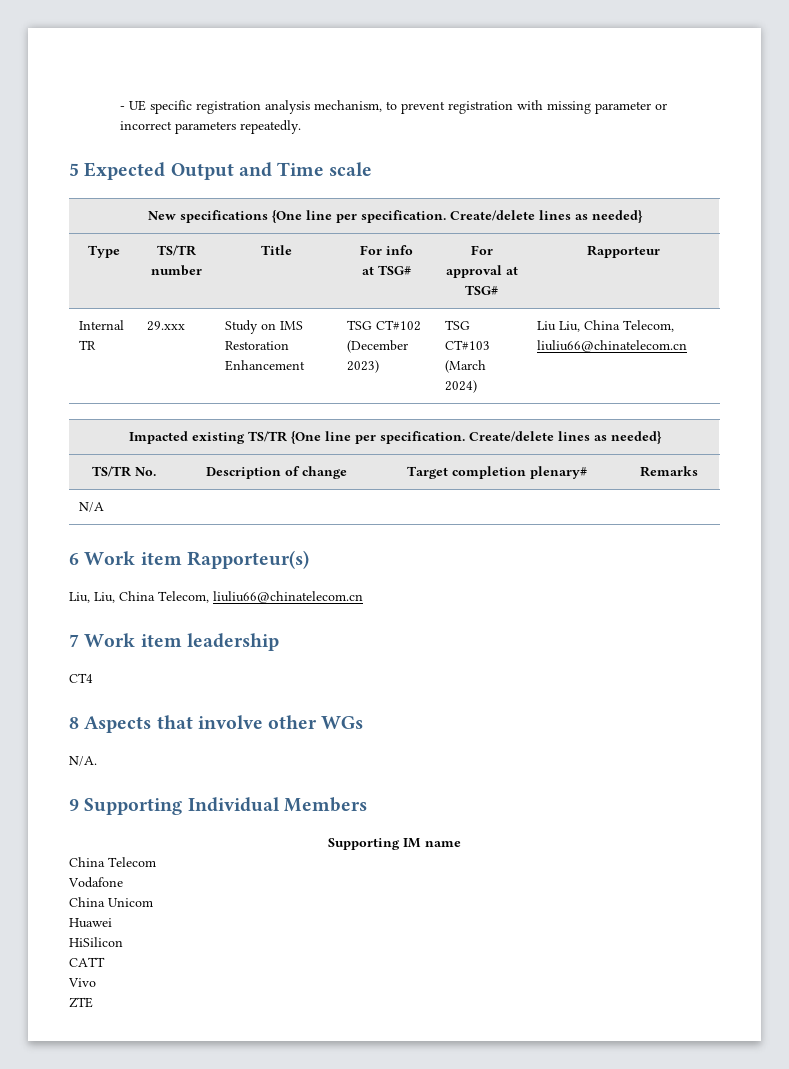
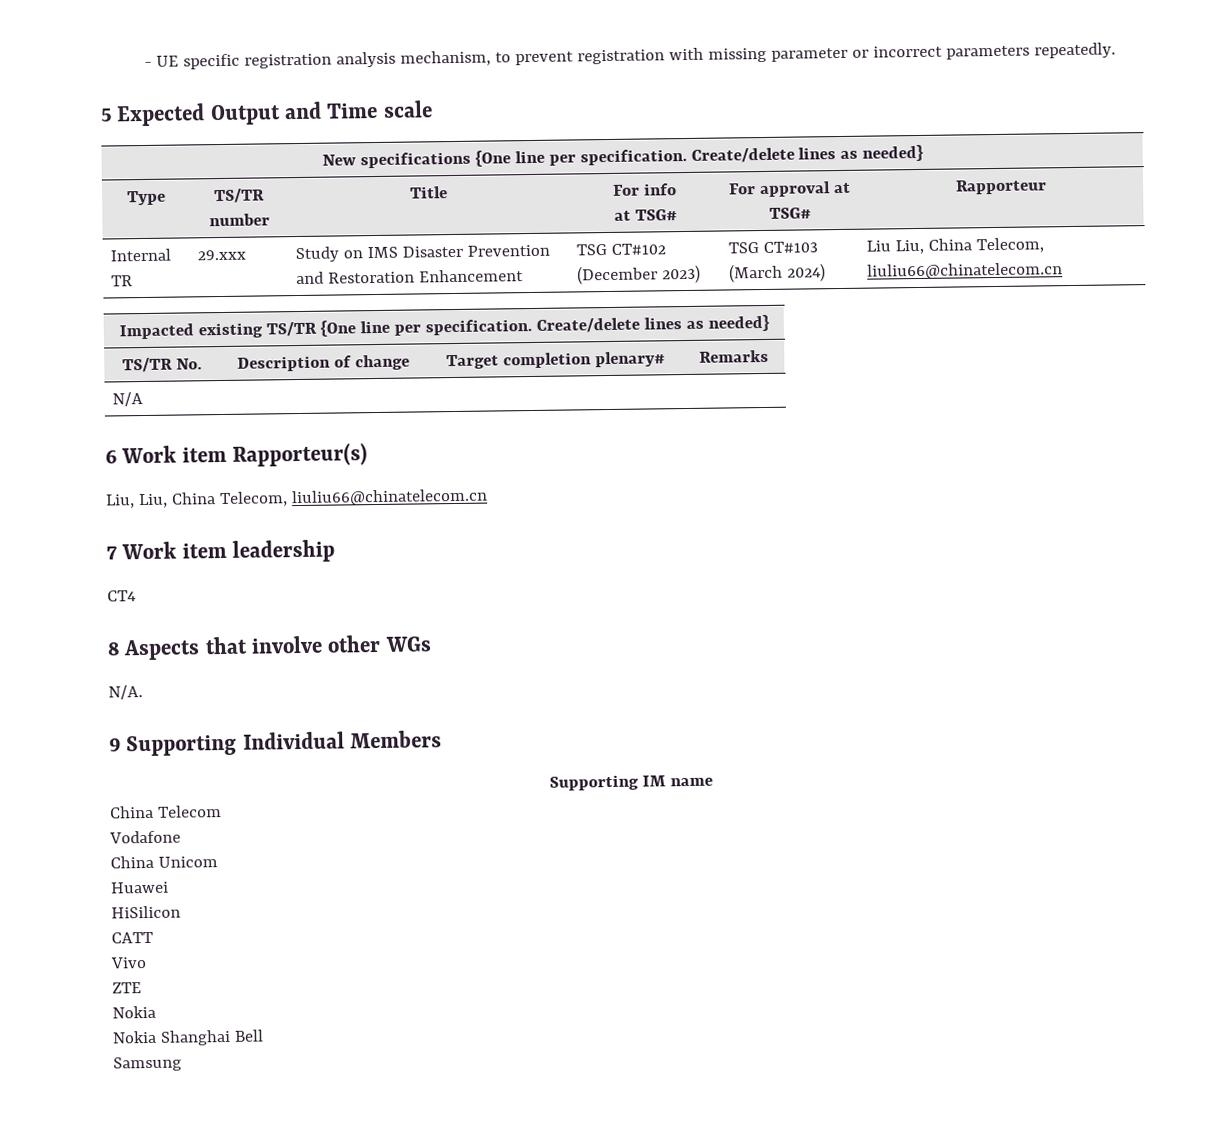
- Internal TR | 29.xxx | Study on IMS Restoration Enhancement | TSG CT#102 (December 2023) | TSG CT#103 (March 2024) | Liu Liu, China Telecom, liuliu66@chinatelecom.cn
+ Internal TR | 29.xxx | Study on IMS Disaster Prevention and Restoration Enhancement | TSG CT#102 (December 2023) | TSG CT#103 (March 2024) | Liu Liu, China Telecom, liuliu66@chinatelecom.cn
  ZTE
+ Nokia
+ Nokia Shanghai Bell
+ Samsung

